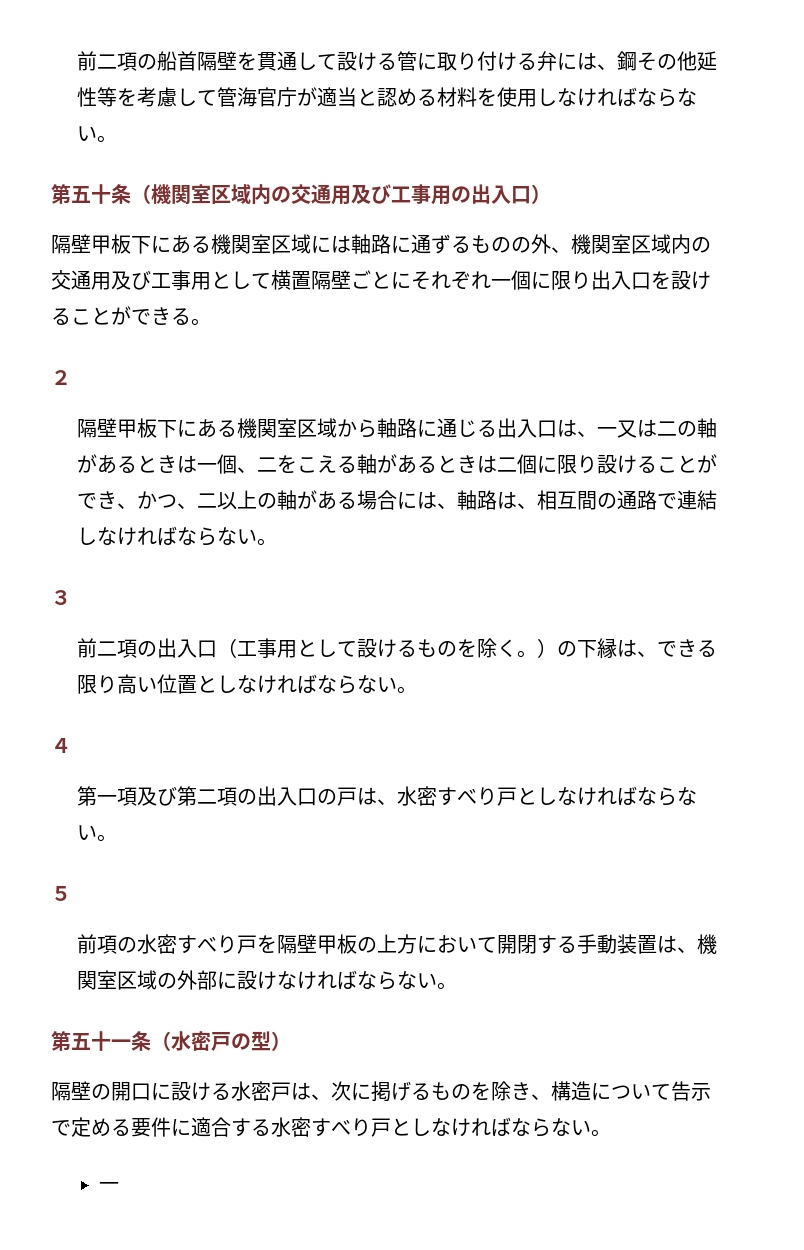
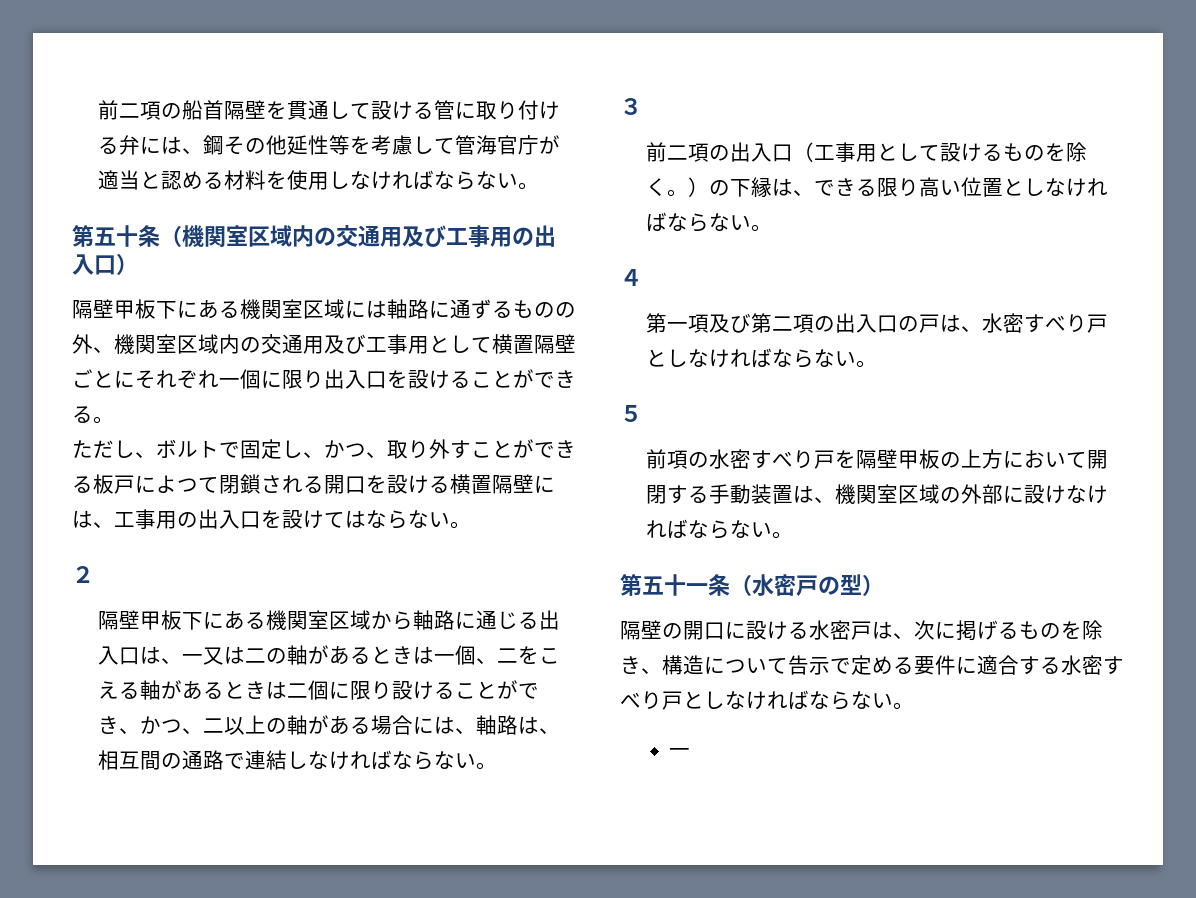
+ ただし、ボルトで固定し、かつ、取り外すことができる板戸によつて閉鎖される開口を設ける横置隔壁には、工事用の出入口を設けてはならない。

